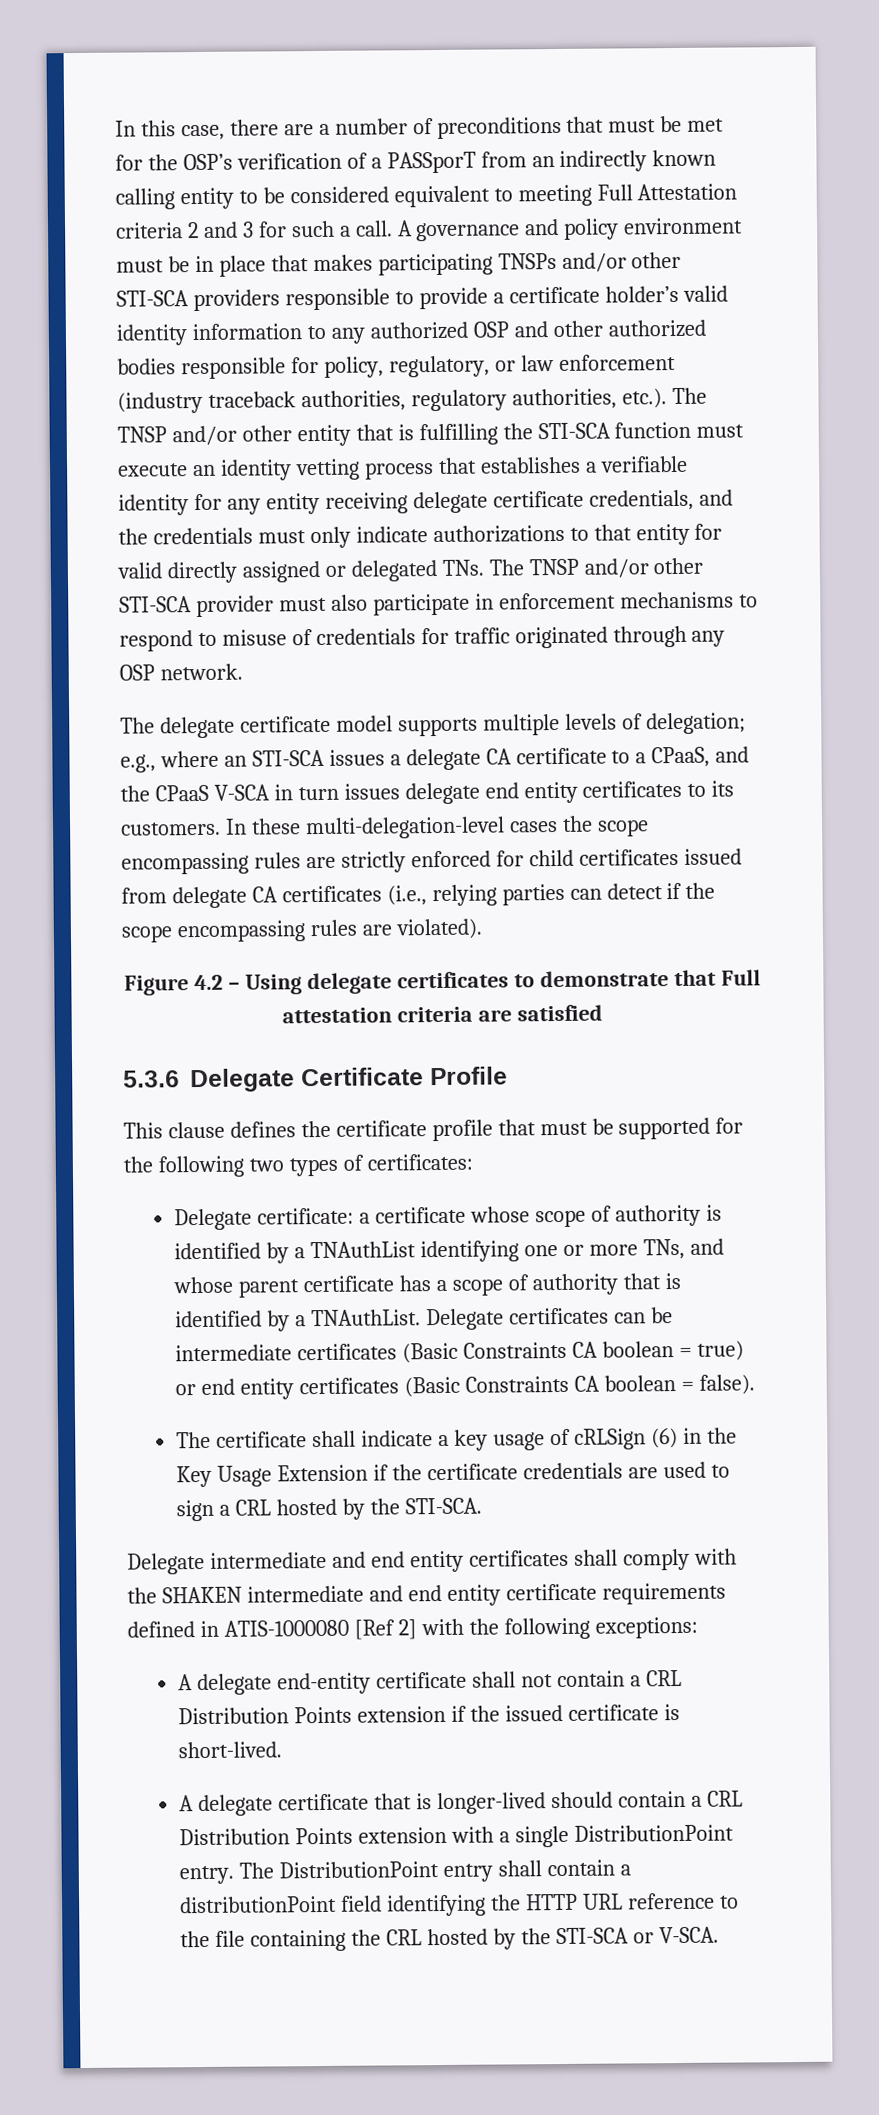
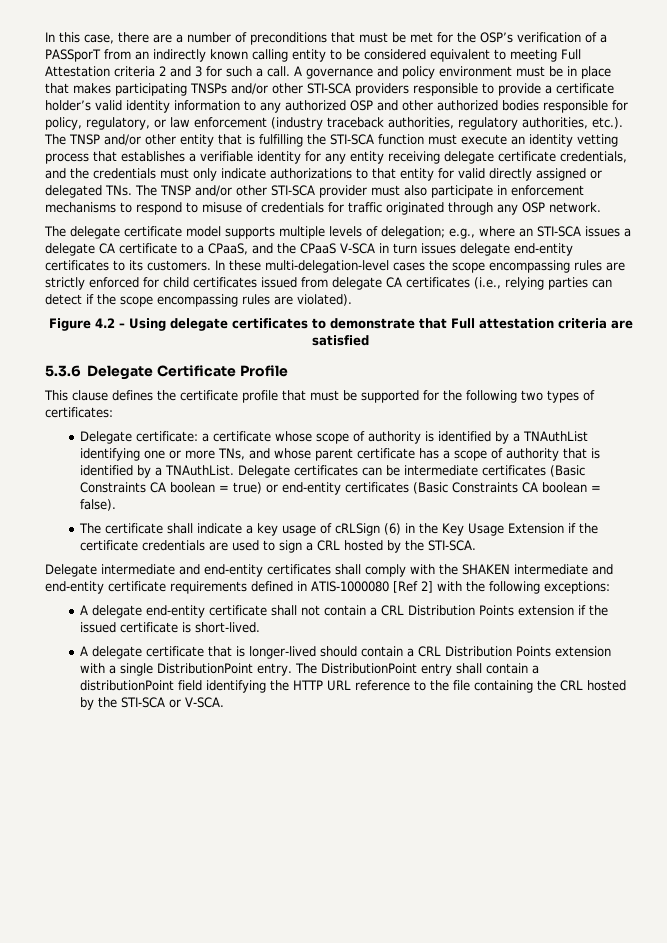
- The delegate certificate model supports multiple levels of delegation; e.g., where an STI-SCA issues a delegate CA certificate to a CPaaS, and the CPaaS V-SCA in turn issues delegate end entity certificates to its customers.
+ The delegate certificate model supports multiple levels of delegation; e.g., where an STI-SCA issues a delegate CA certificate to a CPaaS, and the CPaaS V-SCA in turn issues delegate end-entity certificates to its customers.
- Delegate certificates can be intermediate certificates (Basic Constraints CA boolean = true) or end entity certificates (Basic Constraints CA boolean = false).
+ Delegate certificates can be intermediate certificates (Basic Constraints CA boolean = true) or end-entity certificates (Basic Constraints CA boolean = false).
- Delegate intermediate and end entity certificates shall comply with the SHAKEN intermediate and end entity certificate requirements defined in ATIS-1000080 [Ref 2] with the following exceptions:
+ Delegate intermediate and end-entity certificates shall comply with the SHAKEN intermediate and end-entity certificate requirements defined in ATIS-1000080 [Ref 2] with the following exceptions:

